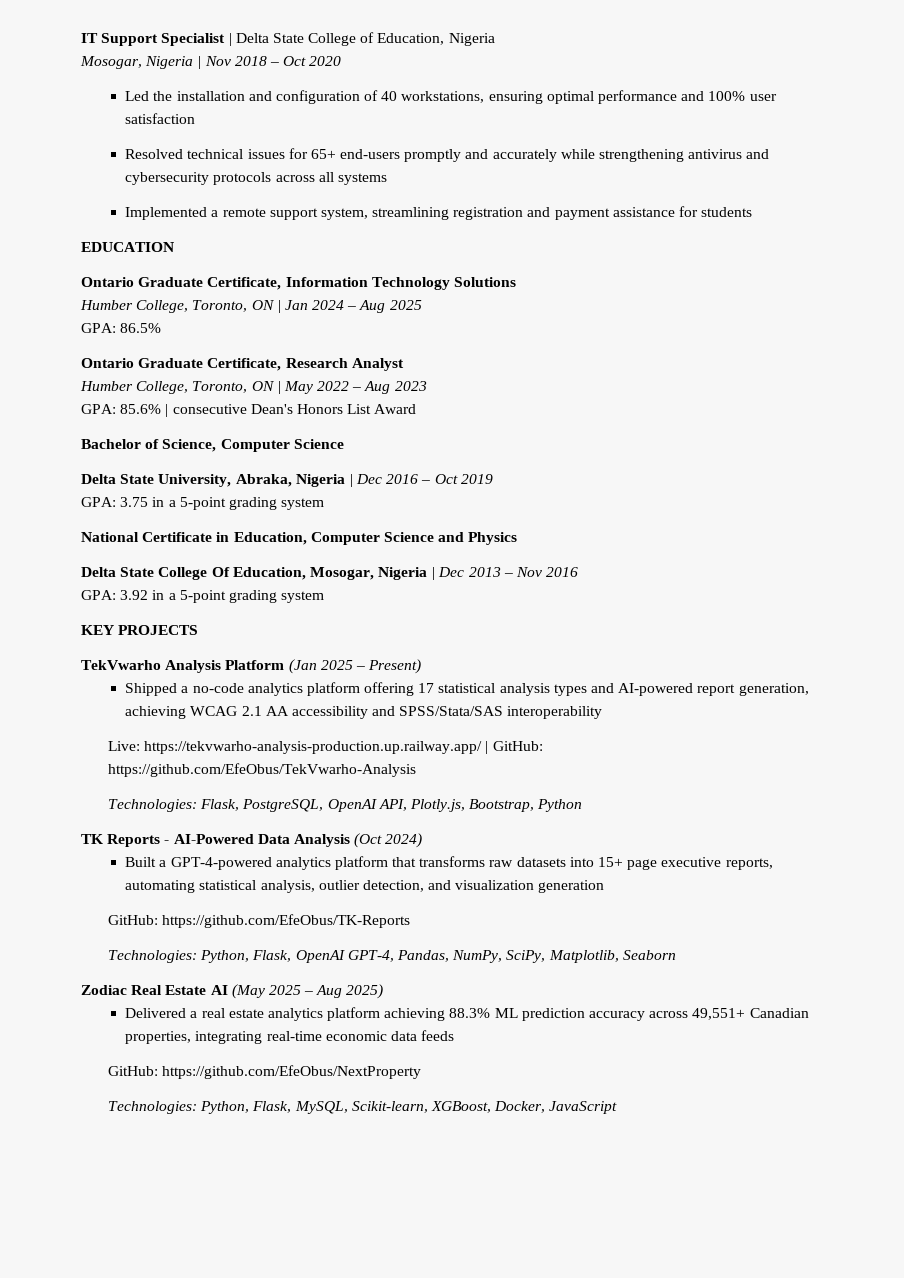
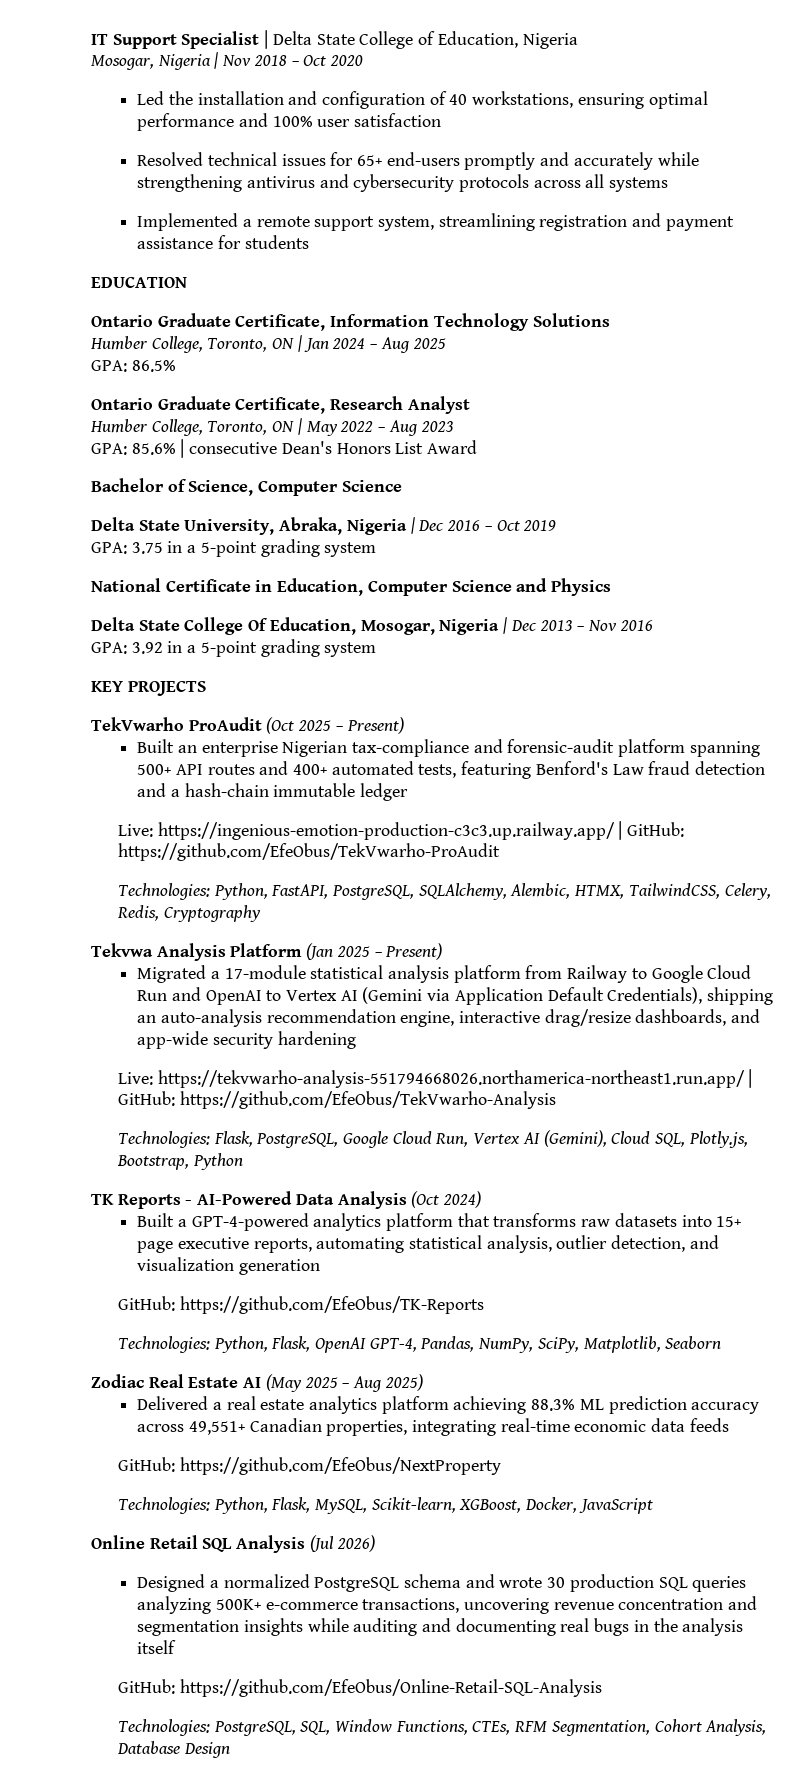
- TekVwarho Analysis Platform (Jan 2025 – Present)
+ TekVwarho ProAudit (Oct 2025 – Present)
+ Built an enterprise Nigerian tax-compliance and forensic-audit platform spanning 500+ API routes and 400+ automated tests, featuring Benford's Law fraud detection and a hash-chain immutable ledger
+ Live: https://ingenious-emotion-production-c3c3.up.railway.app/ | GitHub: https://github.com/EfeObus/TekVwarho-ProAudit
+ Technologies: Python, FastAPI, PostgreSQL, SQLAlchemy, Alembic, HTMX, TailwindCSS, Celery, Redis, Cryptography
+ Tekvwa Analysis Platform (Jan 2025 – Present)
- Shipped a no-code analytics platform offering 17 statistical analysis types and AI-powered report generation, achieving WCAG 2.1 AA accessibility and SPSS/Stata/SAS interoperability
- Live: https://tekvwarho-analysis-production.up.railway.app/ | GitHub: https://github.com/EfeObus/TekVwarho-Analysis
+ Migrated a 17-module statistical analysis platform from Railway to Google Cloud Run and OpenAI to Vertex AI (Gemini via Application Default Credentials), shipping an auto-analysis recommendation engine, interactive drag/resize dashboards, and app-wide security hardening
+ Live: https://tekvwarho-analysis-551794668026.northamerica-northeast1.run.app/ | GitHub: https://github.com/EfeObus/TekVwarho-Analysis
- Technologies: Flask, PostgreSQL, OpenAI API, Plotly.js, Bootstrap, Python
+ Technologies: Flask, PostgreSQL, Google Cloud Run, Vertex AI (Gemini), Cloud SQL, Plotly.js, Bootstrap, Python
+ Online Retail SQL Analysis (Jul 2026)
+ Designed a normalized PostgreSQL schema and wrote 30 production SQL queries analyzing 500K+ e-commerce transactions, uncovering revenue concentration and segmentation insights while auditing and documenting real bugs in the analysis itself
+ GitHub: https://github.com/EfeObus/Online-Retail-SQL-Analysis
+ Technologies: PostgreSQL, SQL, Window Functions, CTEs, RFM Segmentation, Cohort Analysis, Database Design

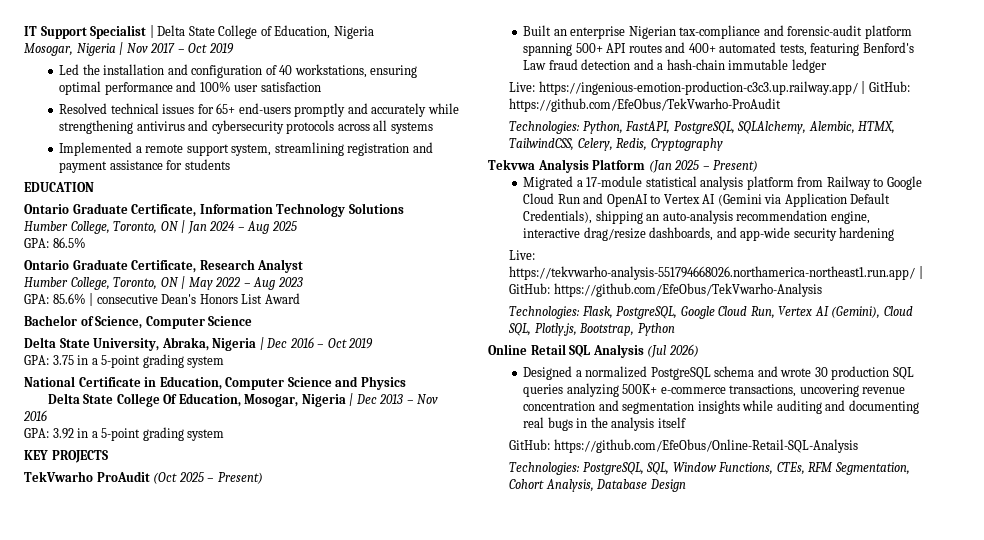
- Mosogar, Nigeria | Nov 2018 – Oct 2020
+ Mosogar, Nigeria | Nov 2017 – Oct 2019
- TK Reports - AI-Powered Data Analysis (Oct 2024)
- Built a GPT-4-powered analytics platform that transforms raw datasets into 15+ page executive reports, automating statistical analysis, outlier detection, and visualization generation
- GitHub: https://github.com/EfeObus/TK-Reports
- Technologies: Python, Flask, OpenAI GPT-4, Pandas, NumPy, SciPy, Matplotlib, Seaborn
- Zodiac Real Estate AI (May 2025 – Aug 2025)
- Delivered a real estate analytics platform achieving 88.3% ML prediction accuracy across 49,551+ Canadian properties, integrating real-time economic data feeds
- GitHub: https://github.com/EfeObus/NextProperty
- Technologies: Python, Flask, MySQL, Scikit-learn, XGBoost, Docker, JavaScript

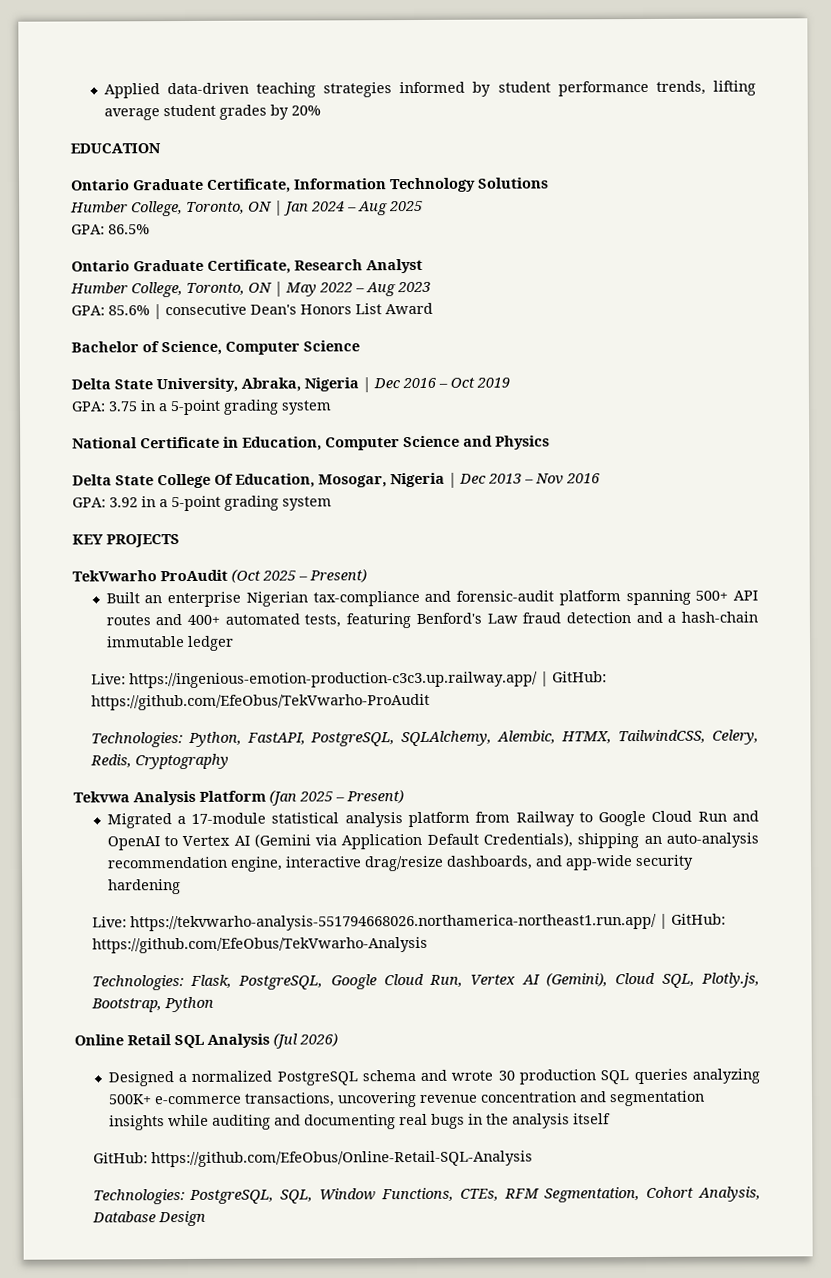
- IT Support Specialist | Delta State College of Education, Nigeria
- Mosogar, Nigeria | Nov 2017 – Oct 2019
- Led the installation and configuration of 40 workstations, ensuring optimal performance and 100% user satisfaction
- Resolved technical issues for 65+ end-users promptly and accurately while strengthening antivirus and cybersecurity protocols across all systems
- Implemented a remote support system, streamlining registration and payment assistance for students
+ Applied data-driven teaching strategies informed by student performance trends, lifting average student grades by 20%

